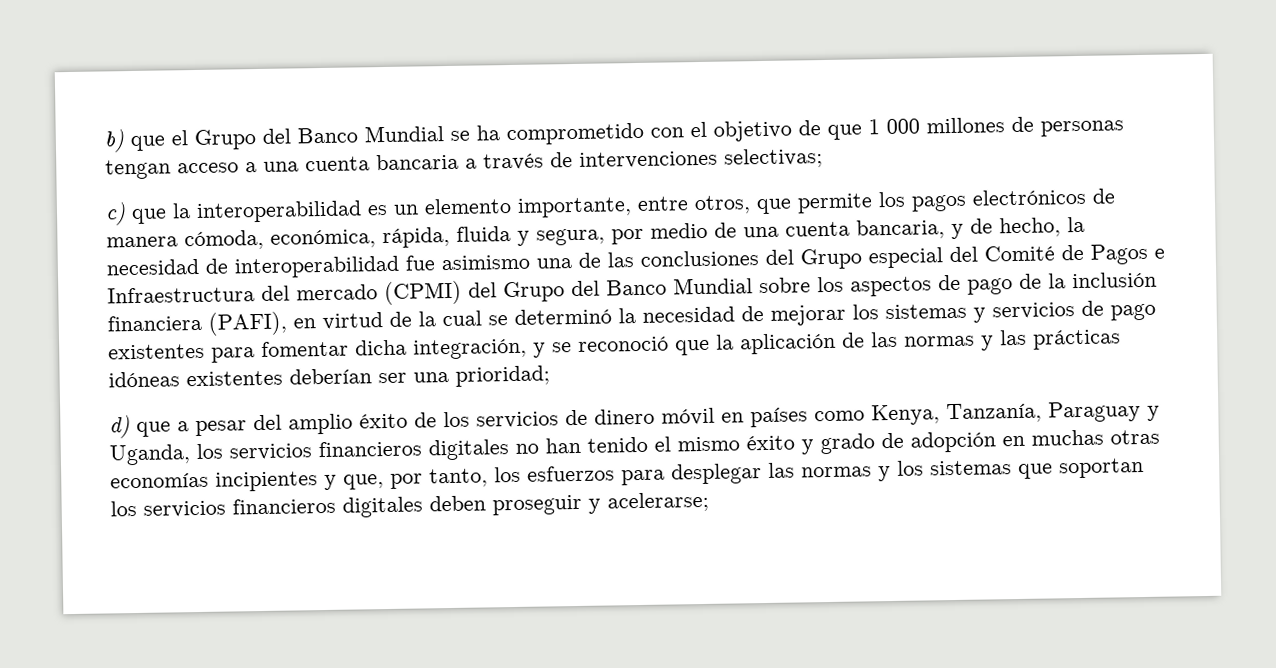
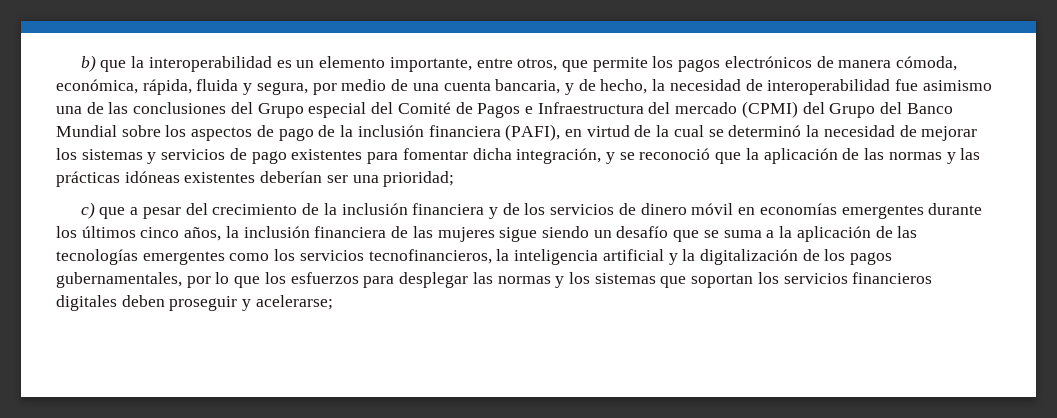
- b) que el Grupo del Banco Mundial se ha comprometido con el objetivo de que 1 000 millones de personas tengan acceso a una cuenta bancaria a través de intervenciones selectivas;
- c) que la interoperabilidad es un elemento importante, entre otros, que permite los pagos electrónicos de manera cómoda, económica, rápida, fluida y segura, por medio de una cuenta bancaria, y de hecho, la necesidad de interoperabilidad fue asimismo una de las conclusiones del Grupo especial del Comité de Pagos e Infraestructura del mercado (CPMI) del Grupo del Banco Mundial sobre los aspectos de pago de la inclusión financiera (PAFI), en virtud de la cual se determinó la necesidad de mejorar los sistemas y servicios de pago existentes para fomentar dicha integración, y se reconoció que la aplicación de las normas y las prácticas idóneas existentes deberían ser una prioridad;
+ b) que la interoperabilidad es un elemento importante, entre otros, que permite los pagos electrónicos de manera cómoda, económica, rápida, fluida y segura, por medio de una cuenta bancaria, y de hecho, la necesidad de interoperabilidad fue asimismo una de las conclusiones del Grupo especial del Comité de Pagos e Infraestructura del mercado (CPMI) del Grupo del Banco Mundial sobre los aspectos de pago de la inclusión financiera (PAFI), en virtud de la cual se determinó la necesidad de mejorar los sistemas y servicios de pago existentes para fomentar dicha integración, y se reconoció que la aplicación de las normas y las prácticas idóneas existentes deberían ser una prioridad;
- d) que a pesar del amplio éxito de los servicios de dinero móvil en países como Kenya, Tanzanía, Paraguay y Uganda, los servicios financieros digitales no han tenido el mismo éxito y grado de adopción en muchas otras economías incipientes y que, por tanto, los esfuerzos para desplegar las normas y los sistemas que soportan los servicios financieros digitales deben proseguir y acelerarse;
+ c) que a pesar del crecimiento de la inclusión financiera y de los servicios de dinero móvil en economías emergentes durante los últimos cinco años, la inclusión financiera de las mujeres sigue siendo un desafío que se suma a la aplicación de las tecnologías emergentes como los servicios tecnofinancieros, la inteligencia artificial y la digitalización de los pagos gubernamentales, por lo que los esfuerzos para desplegar las normas y los sistemas que soportan los servicios financieros digitales deben proseguir y acelerarse;

